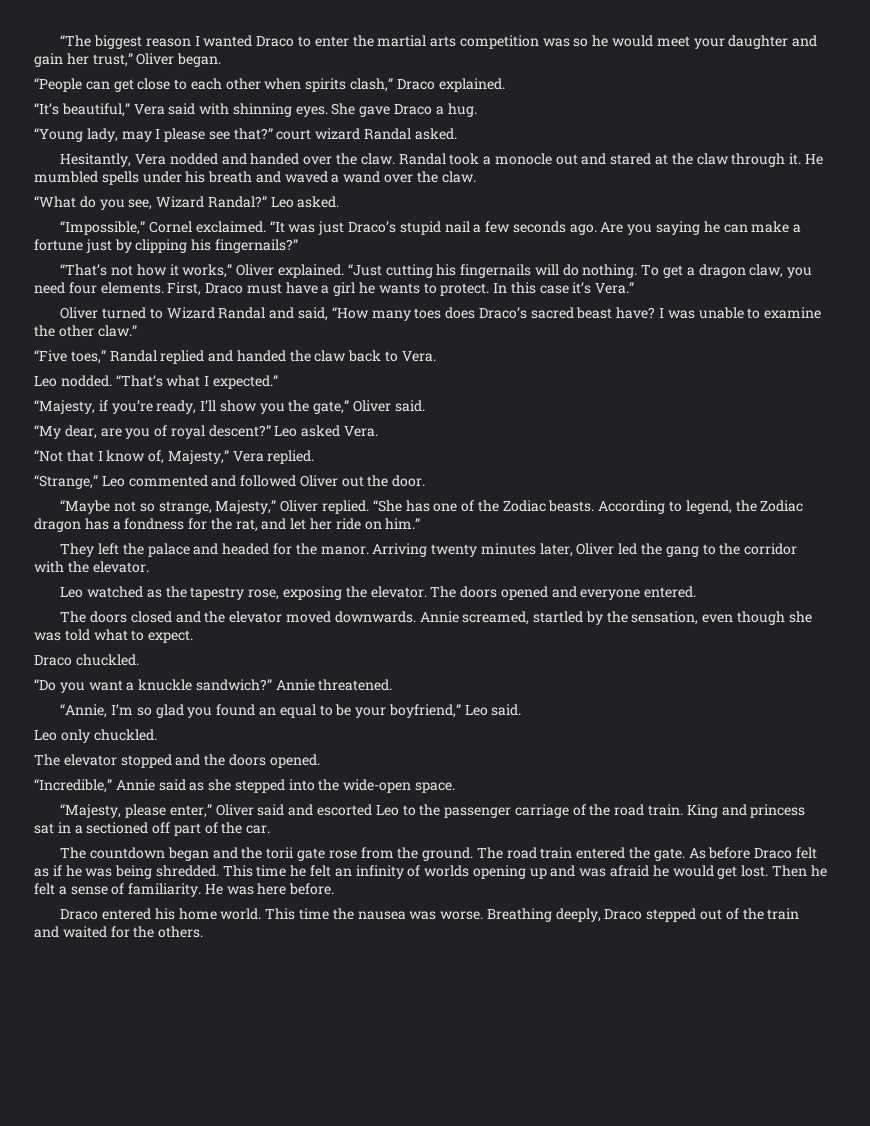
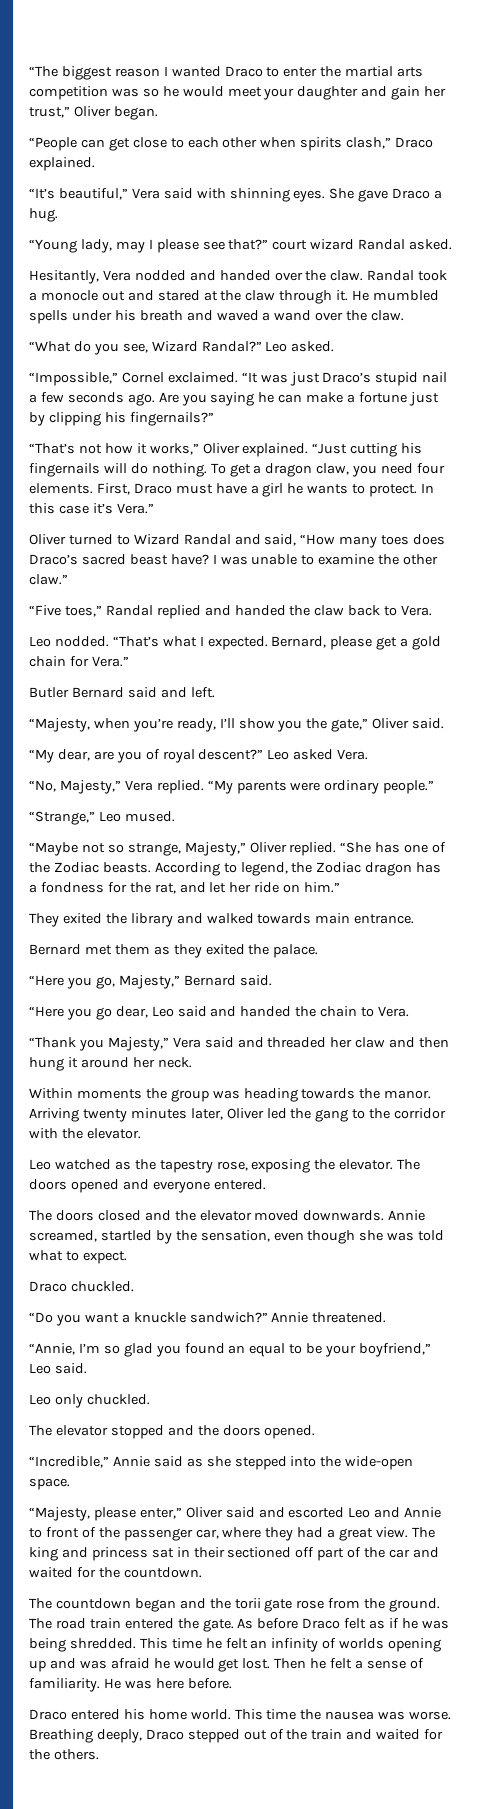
- “That’s what I expected.”
- “Majesty, if you’re ready, I’ll show you the gate,” Oliver said.
+ “That’s what I expected. Bernard, please get a gold chain for Vera.”
+ Butler Bernard said and left.
+ “Majesty, when you’re ready, I’ll show you the gate,” Oliver said.
- “Not that I know of, Majesty,” Vera replied.
- “Strange,” Leo commented and followed Oliver out the door.
+ “No, Majesty,” Vera replied. “My parents were ordinary people.”
+ “Strange,” Leo mused.
- They left the palace and headed for the manor.
+ They exited the library and walked towards main entrance.
+ Bernard met them as they exited the palace.
+ “Here you go, Majesty,” Bernard said.
+ “Here you go dear, Leo said and handed the chain to Vera.
+ “Thank you Majesty,” Vera said and threaded her claw and then hung it around her neck.
+ Within moments the group was heading towards the manor.
- “Majesty, please enter,” Oliver said and escorted Leo to the passenger carriage of the road train. King and princess sat in a sectioned off part of the car.
+ “Majesty, please enter,” Oliver said and escorted Leo and Annie to front of the passenger car, where they had a great view. The king and princess sat in their sectioned off part of the car and waited for the countdown.

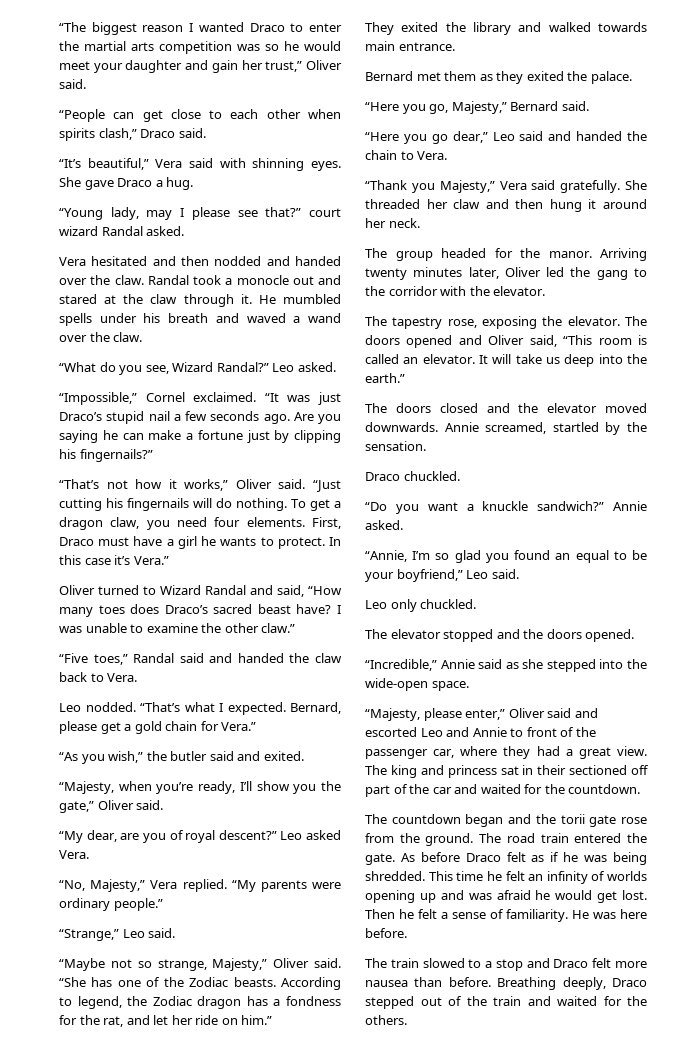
- “The biggest reason I wanted Draco to enter the martial arts competition was so he would meet your daughter and gain her trust,” Oliver began.
+ “The biggest reason I wanted Draco to enter the martial arts competition was so he would meet your daughter and gain her trust,” Oliver said.
- “People can get close to each other when spirits clash,” Draco explained.
+ “People can get close to each other when spirits clash,” Draco said.
- Hesitantly, Vera nodded and handed over the claw.
+ Vera hesitated and then nodded and handed over the claw.
- “That’s not how it works,” Oliver explained.
+ “That’s not how it works,” Oliver said.
- “Five toes,” Randal replied and handed the claw back to Vera.
+ “Five toes,” Randal said and handed the claw back to Vera.
- Butler Bernard said and left.
+ “As you wish,” the butler said and exited.
- “Strange,” Leo mused.
+ “Strange,” Leo said.
- “Maybe not so strange, Majesty,” Oliver replied.
+ “Maybe not so strange, Majesty,” Oliver said.
- “Here you go dear, Leo said and handed the chain to Vera.
+ “Here you go dear,” Leo said and handed the chain to Vera.
- “Thank you Majesty,” Vera said and threaded her claw and then hung it around her neck.
+ “Thank you Majesty,” Vera said gratefully. She threaded her claw and then hung it around her neck.
- Within moments the group was heading towards the manor.
+ The group headed for the manor.
- Leo watched as the tapestry rose, exposing the elevator.
+ The tapestry rose, exposing the elevator.
- The doors opened and everyone entered.
+ The doors opened and Oliver said, “This room is called an elevator. It will take us deep into the earth.”
- Annie screamed, startled by the sensation, even though she was told what to expect.
+ Annie screamed, startled by the sensation.
- Annie threatened.
+ Annie asked.
- Draco entered his home world. This time the nausea was worse.
+ The train slowed to a stop and Draco felt more nausea than before.

